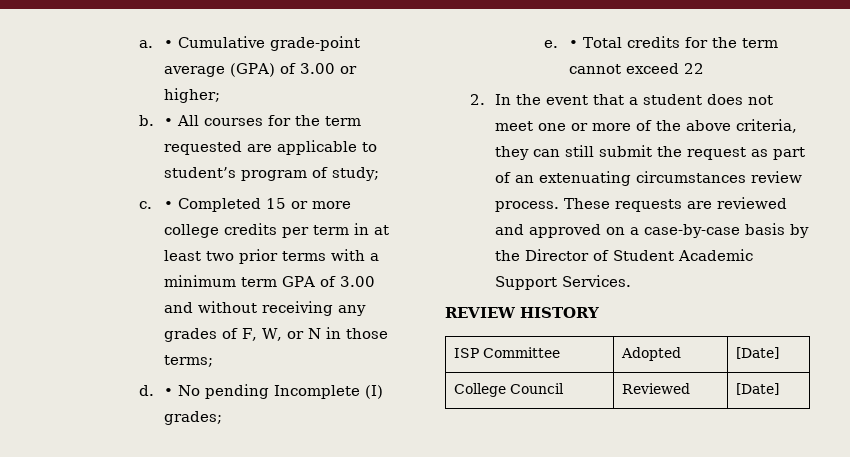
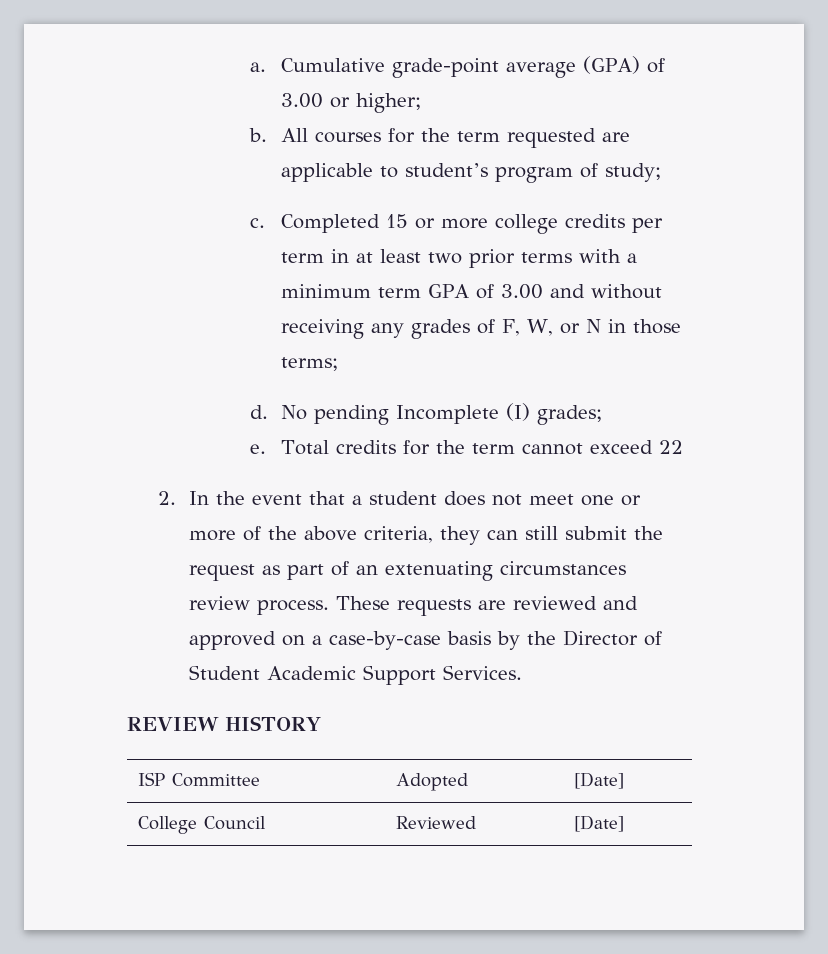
- • Cumulative grade-point average (GPA) of 3.00 or higher;
+ Cumulative grade-point average (GPA) of 3.00 or higher;
- • All courses for the term requested are applicable to student’s program of study;
+ All courses for the term requested are applicable to student’s program of study;
- • Completed 15 or more college credits per term in at least two prior terms with a minimum term GPA of 3.00 and without receiving any grades of F, W, or N in those terms;
+ Completed 15 or more college credits per term in at least two prior terms with a minimum term GPA of 3.00 and without receiving any grades of F, W, or N in those terms;
- • No pending Incomplete (I) grades;
+ No pending Incomplete (I) grades;
- • Total credits for the term cannot exceed 22
+ Total credits for the term cannot exceed 22

